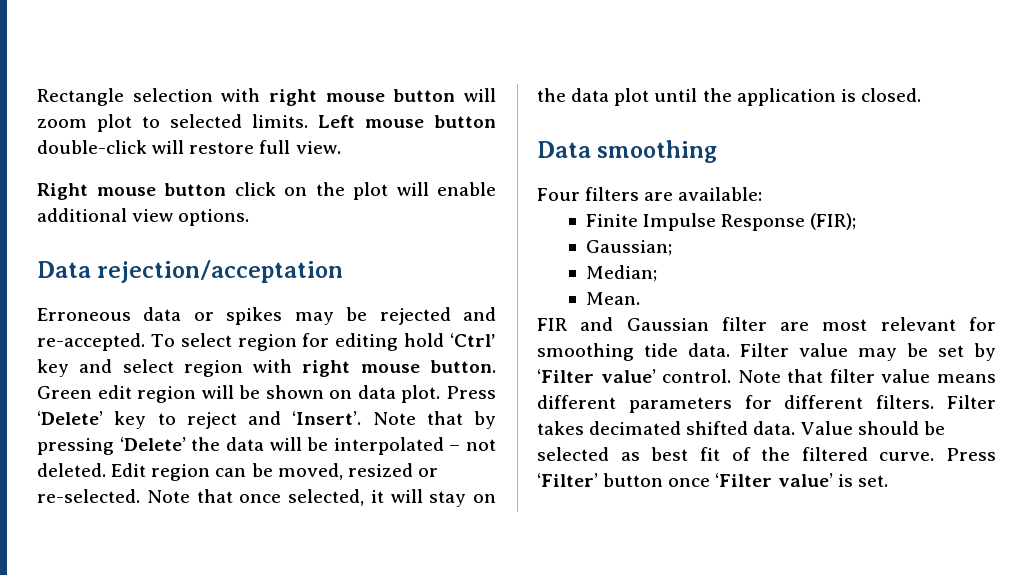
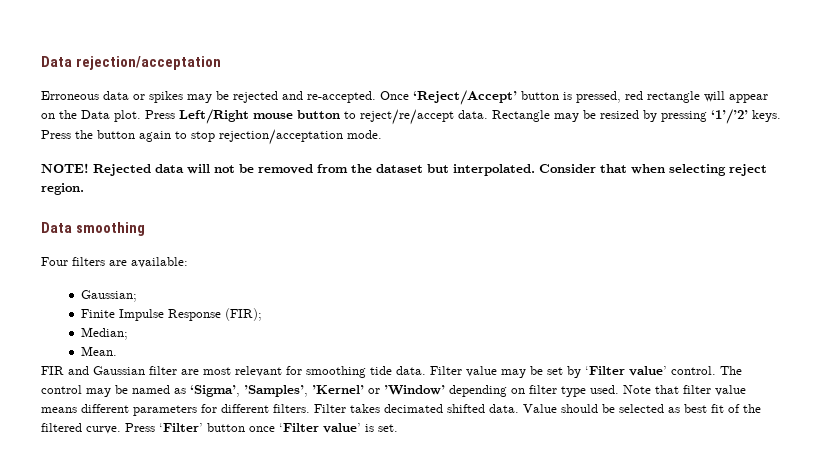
- Rectangle selection with right mouse button will zoom plot to selected limits. Left mouse button double-click will restore full view.
- Right mouse button click on the plot will enable additional view options.
- To select region for editing hold ‘Ctrl’ key and select region with right mouse button. Green edit region will be shown on data plot. Press ‘Delete’ key to reject and ‘Insert’. Note that by pressing ‘Delete’ the data will be interpolated – not deleted. Edit region can be moved, resized or re-selected. Note that once selected, it will stay on the data plot until the application is closed.
+ Once ‘Reject/Accept’ button is pressed, red rectangle will appear on the Data plot. Press Left/Right mouse button to reject/re/accept data. Rectangle may be resized by pressing ‘1’/’2’ keys. Press the button again to stop rejection/acceptation mode.
+ NOTE! Rejected data will not be removed from the dataset but interpolated. Consider that when selecting reject region.
+ Gaussian;
- Gaussian;
+ The control may be named as ‘Sigma’, ’Samples’, ’Kernel’ or ’Window’ depending on filter type used.

